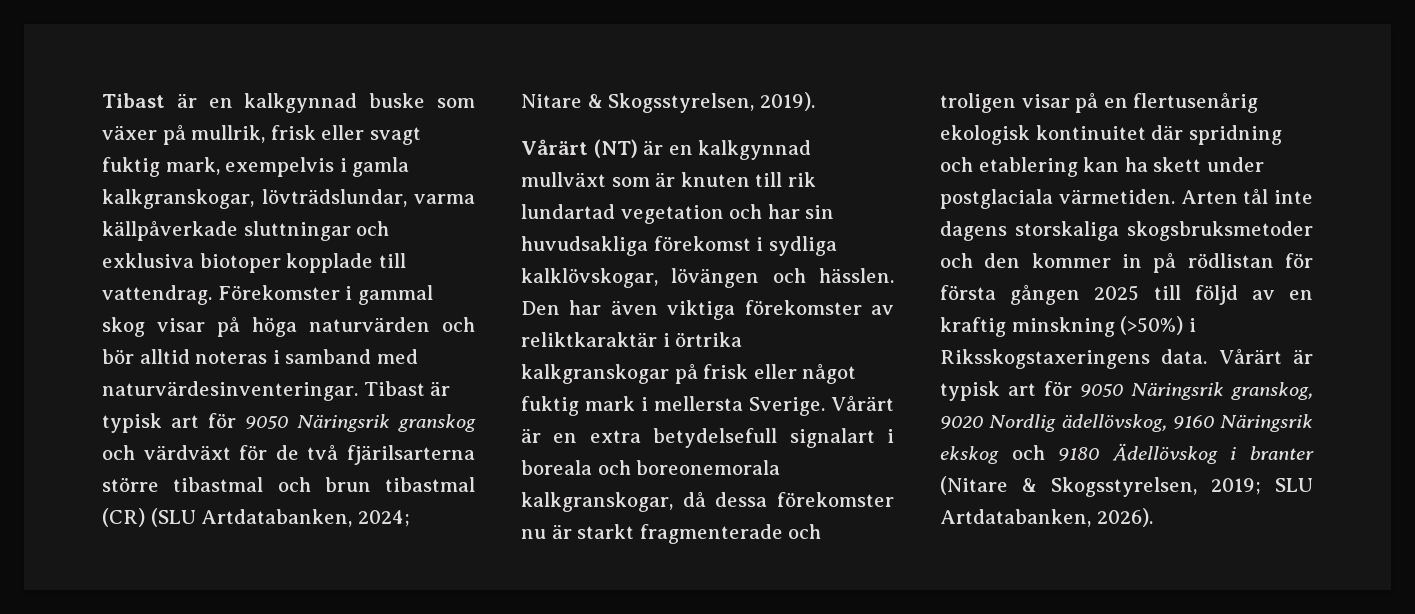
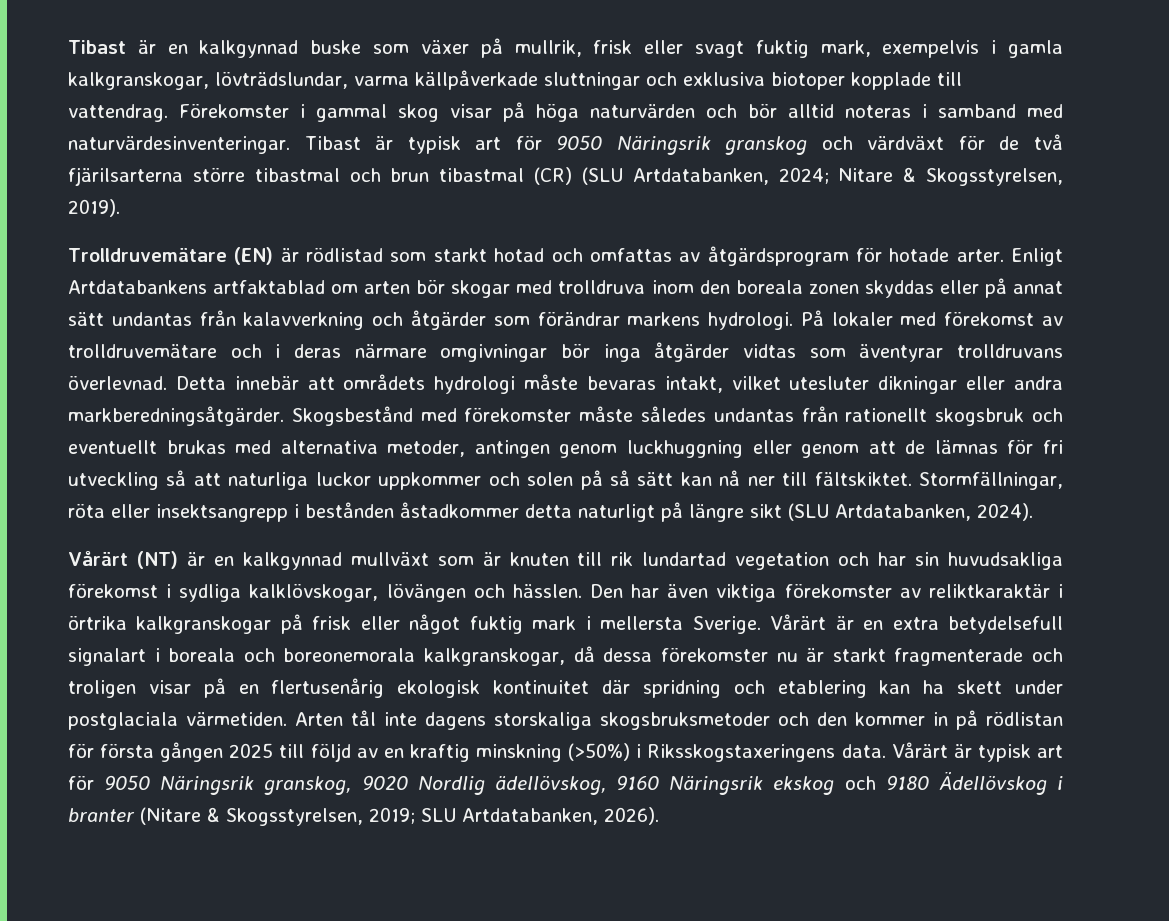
+ Trolldruvemätare (EN) är rödlistad som starkt hotad och omfattas av åtgärdsprogram för hotade arter. Enligt Artdatabankens artfaktablad om arten bör skogar med trolldruva inom den boreala zonen skyddas eller på annat sätt undantas från kalavverkning och åtgärder som förändrar markens hydrologi. På lokaler med förekomst av trolldruvemätare och i deras närmare omgivningar bör inga åtgärder vidtas som äventyrar trolldruvans överlevnad. Detta innebär att områdets hydrologi måste bevaras intakt, vilket utesluter dikningar eller andra markberedningsåtgärder. Skogsbestånd med förekomster måste således undantas från rationellt skogsbruk och eventuellt brukas med alternativa metoder, antingen genom luckhuggning eller genom att de lämnas för fri utveckling så att naturliga luckor uppkommer och solen på så sätt kan nå ner till fältskiktet. Stormfällningar, röta eller insektsangrepp i bestånden åstadkommer detta naturligt på längre sikt (SLU Artdatabanken, 2024).

